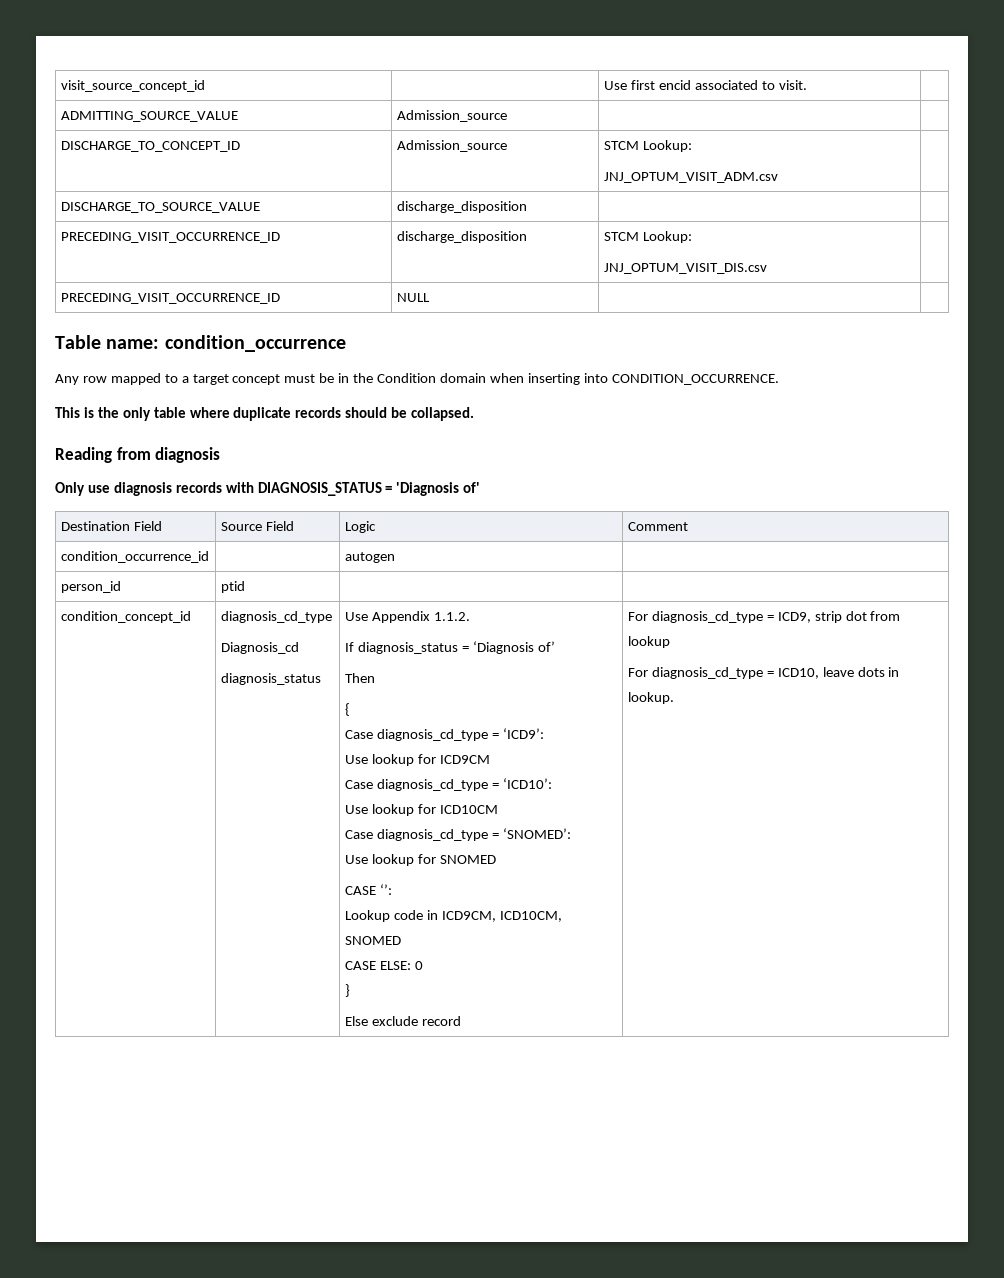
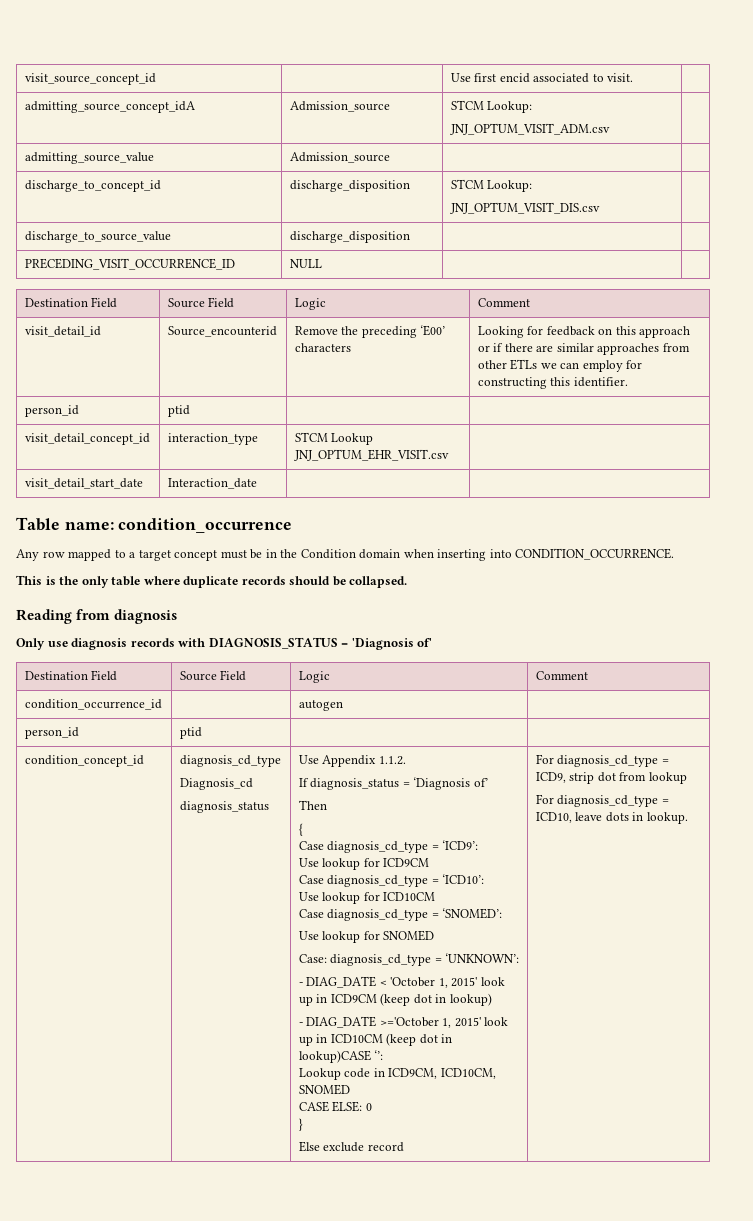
- ADMITTING_SOURCE_VALUE | Admission_source | |
- DISCHARGE_TO_CONCEPT_ID | Admission_source | STCM Lookup:
+ admitting_source_concept_idA | Admission_source | STCM Lookup:
- DISCHARGE_TO_SOURCE_VALUE | discharge_disposition | |
- PRECEDING_VISIT_OCCURRENCE_ID | discharge_disposition | STCM Lookup:
+ admitting_source_value | Admission_source | |
+ discharge_to_concept_id | discharge_disposition | STCM Lookup:
+ discharge_to_source_value | discharge_disposition | |
  PRECEDING_VISIT_OCCURRENCE_ID | NULL | |
+ Destination Field | Source Field | Logic | Comment
+ visit_detail_id | Source_encounterid | Remove the preceding ‘E00’ characters | Looking for feedback on this approach or if there are similar approaches from other ETLs we can employ for constructing this identifier.
+ person_id | ptid | |
+ visit_detail_concept_id | interaction_type | STCM Lookup JNJ_OPTUM_EHR_VISIT.csv |
+ visit_detail_start_date | Interaction_date | |
- CASE ‘’:
+ Case: diagnosis_cd_type = ‘UNKNOWN’:
+ - DIAG_DATE < 'October 1, 2015' look up in ICD9CM (keep dot in lookup)
+ - DIAG_DATE >='October 1, 2015' look up in ICD10CM (keep dot in lookup)CASE ‘’:

